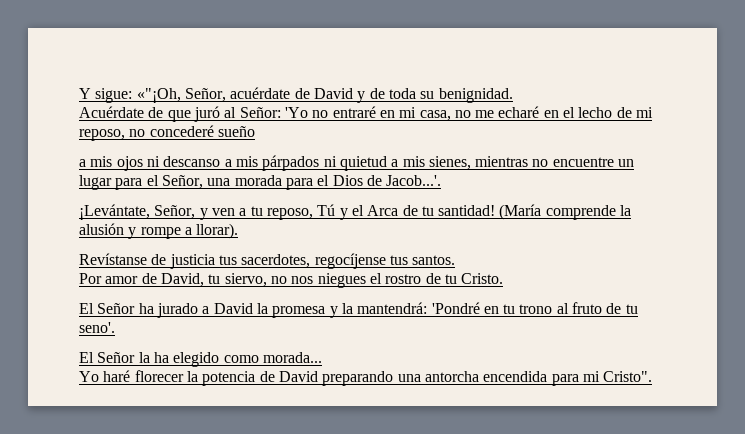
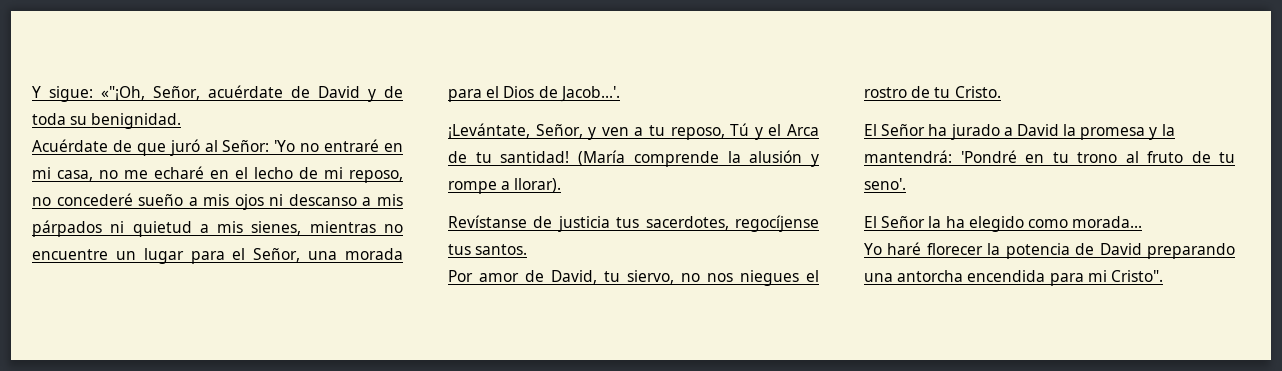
- Acuérdate de que juró al Señor: 'Yo no entraré en mi casa, no me echaré en el lecho de mi reposo, no concederé sueño
- a mis ojos ni descanso a mis párpados ni quietud a mis sienes, mientras no encuentre un lugar para el Señor, una morada para el Dios de Jacob...'.
+ Acuérdate de que juró al Señor: 'Yo no entraré en mi casa, no me echaré en el lecho de mi reposo, no concederé sueño a mis ojos ni descanso a mis párpados ni quietud a mis sienes, mientras no encuentre un lugar para el Señor, una morada para el Dios de Jacob...'.

